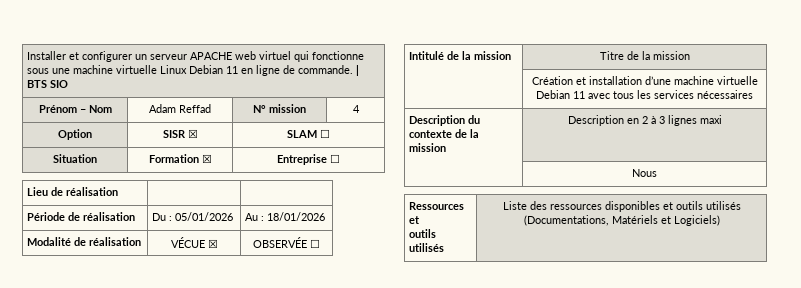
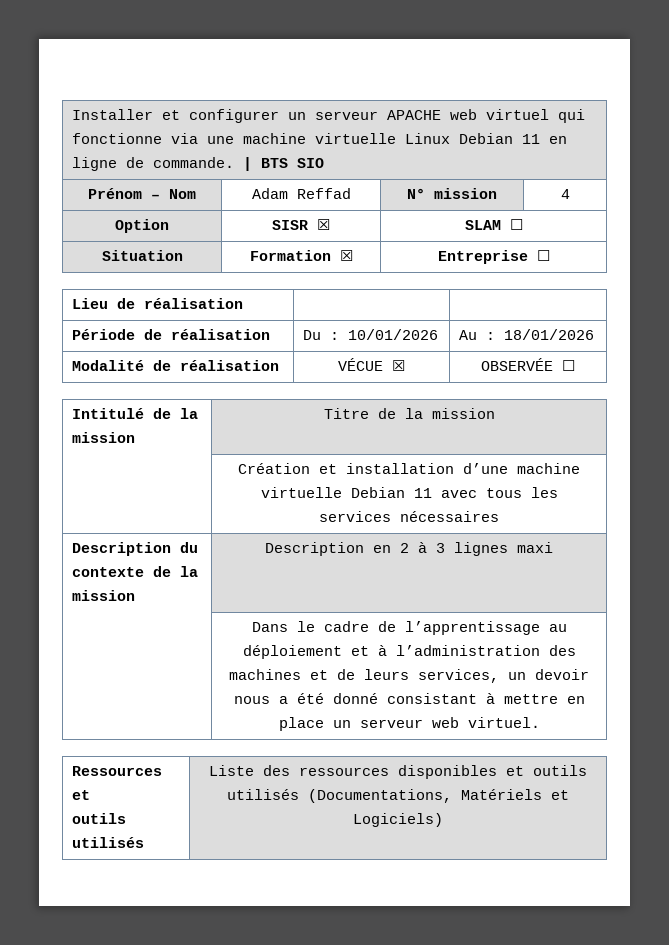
- Installer et configurer un serveur APACHE web virtuel qui fonctionne sous une machine virtuelle Linux Debian 11 en ligne de commande. | BTS SIO
+ Installer et configurer un serveur APACHE web virtuel qui fonctionne via une machine virtuelle Linux Debian 11 en ligne de commande. | BTS SIO
- Période de réalisation | Du : 05/01/2026 | Au : 18/01/2026
+ Période de réalisation | Du : 10/01/2026 | Au : 18/01/2026
- | Nous
+ | Dans le cadre de l’apprentissage au déploiement et à l’administration des machines et de leurs services, un devoir nous a été donné consistant à mettre en place un serveur web virtuel.

